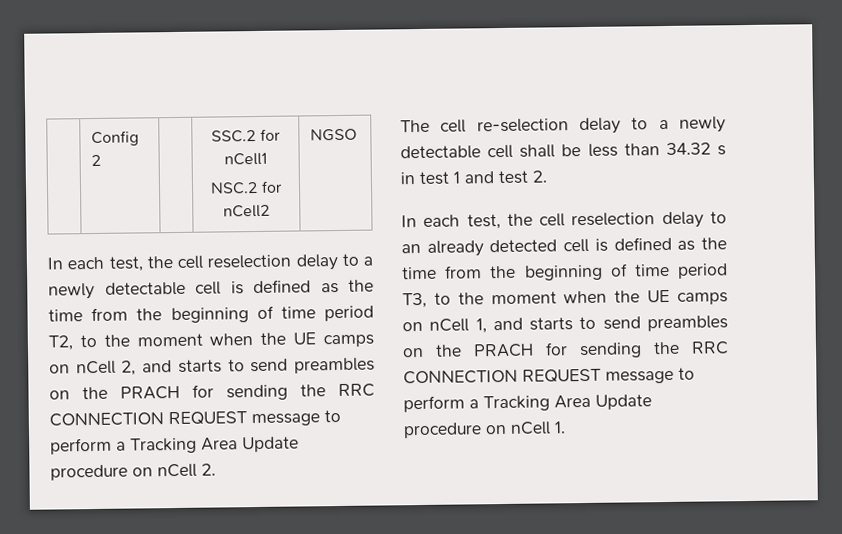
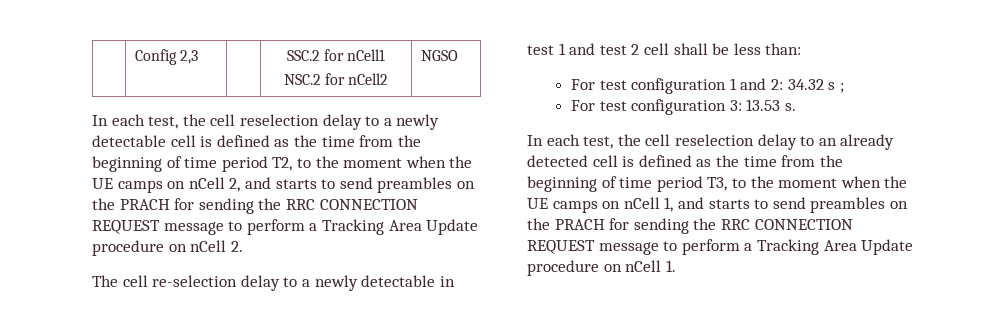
- | Config 2 | | SSC.2 for nCell1
+ | Config 2,3 | | SSC.2 for nCell1
- The cell re-selection delay to a newly detectable cell shall be less than 34.32 s in test 1 and test 2.
+ The cell re-selection delay to a newly detectable in test 1 and test 2 cell shall be less than:
+ For test configuration 1 and 2: 34.32 s ;
+ For test configuration 3: 13.53 s.

